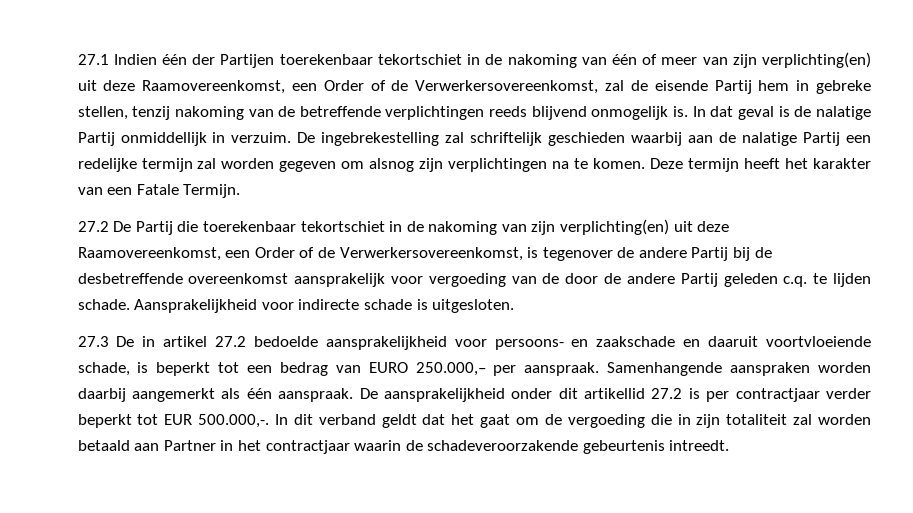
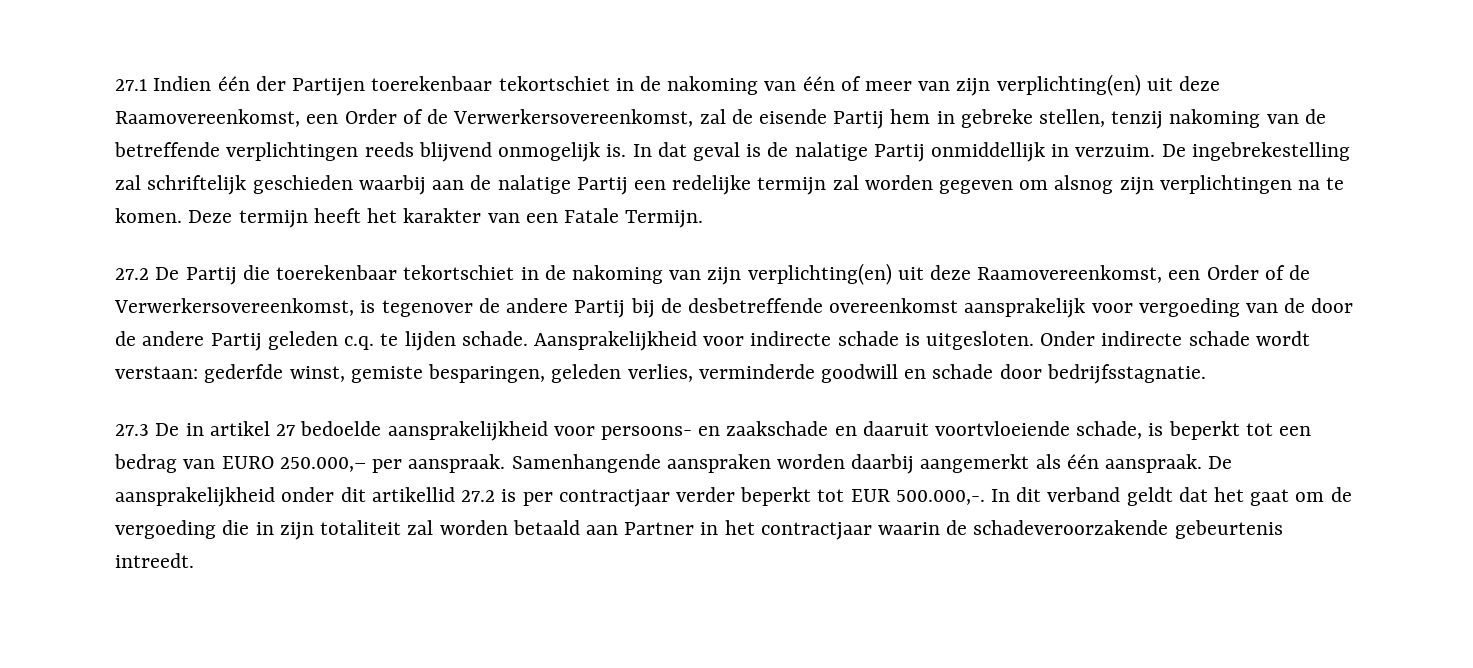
+ Onder indirecte schade wordt verstaan: gederfde winst, gemiste besparingen, geleden verlies, verminderde goodwill en schade door bedrijfsstagnatie.
- 27.3 De in artikel 27.2 bedoelde aansprakelijkheid voor persoons- en zaakschade en daaruit voortvloeiende schade, is beperkt tot een bedrag van EURO 250.000,– per aanspraak.
+ 27.3 De in artikel 27 bedoelde aansprakelijkheid voor persoons- en zaakschade en daaruit voortvloeiende schade, is beperkt tot een bedrag van EURO 250.000,– per aanspraak.

